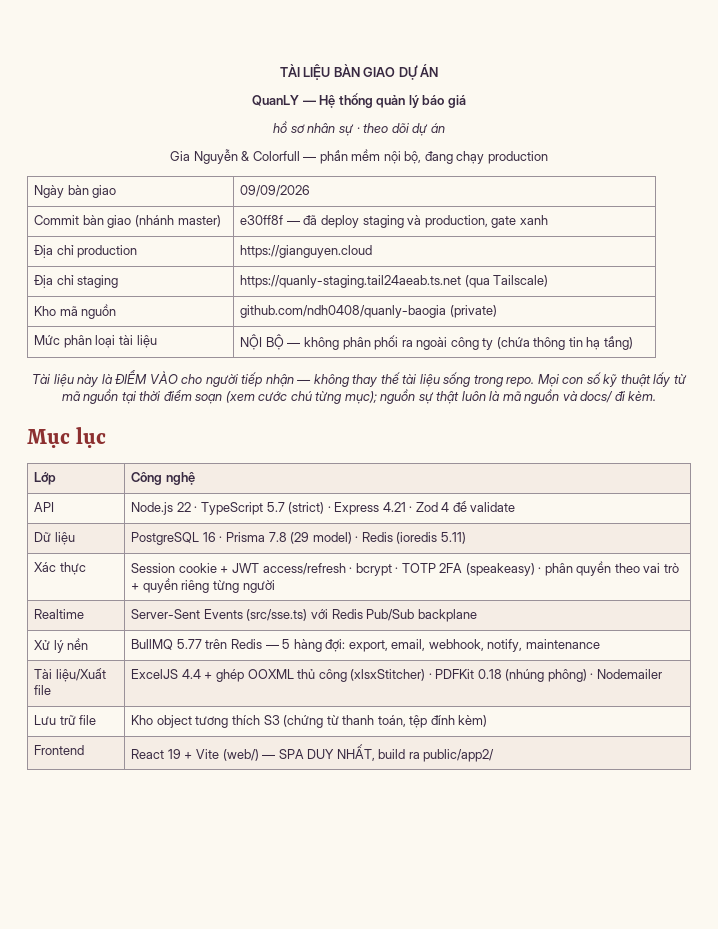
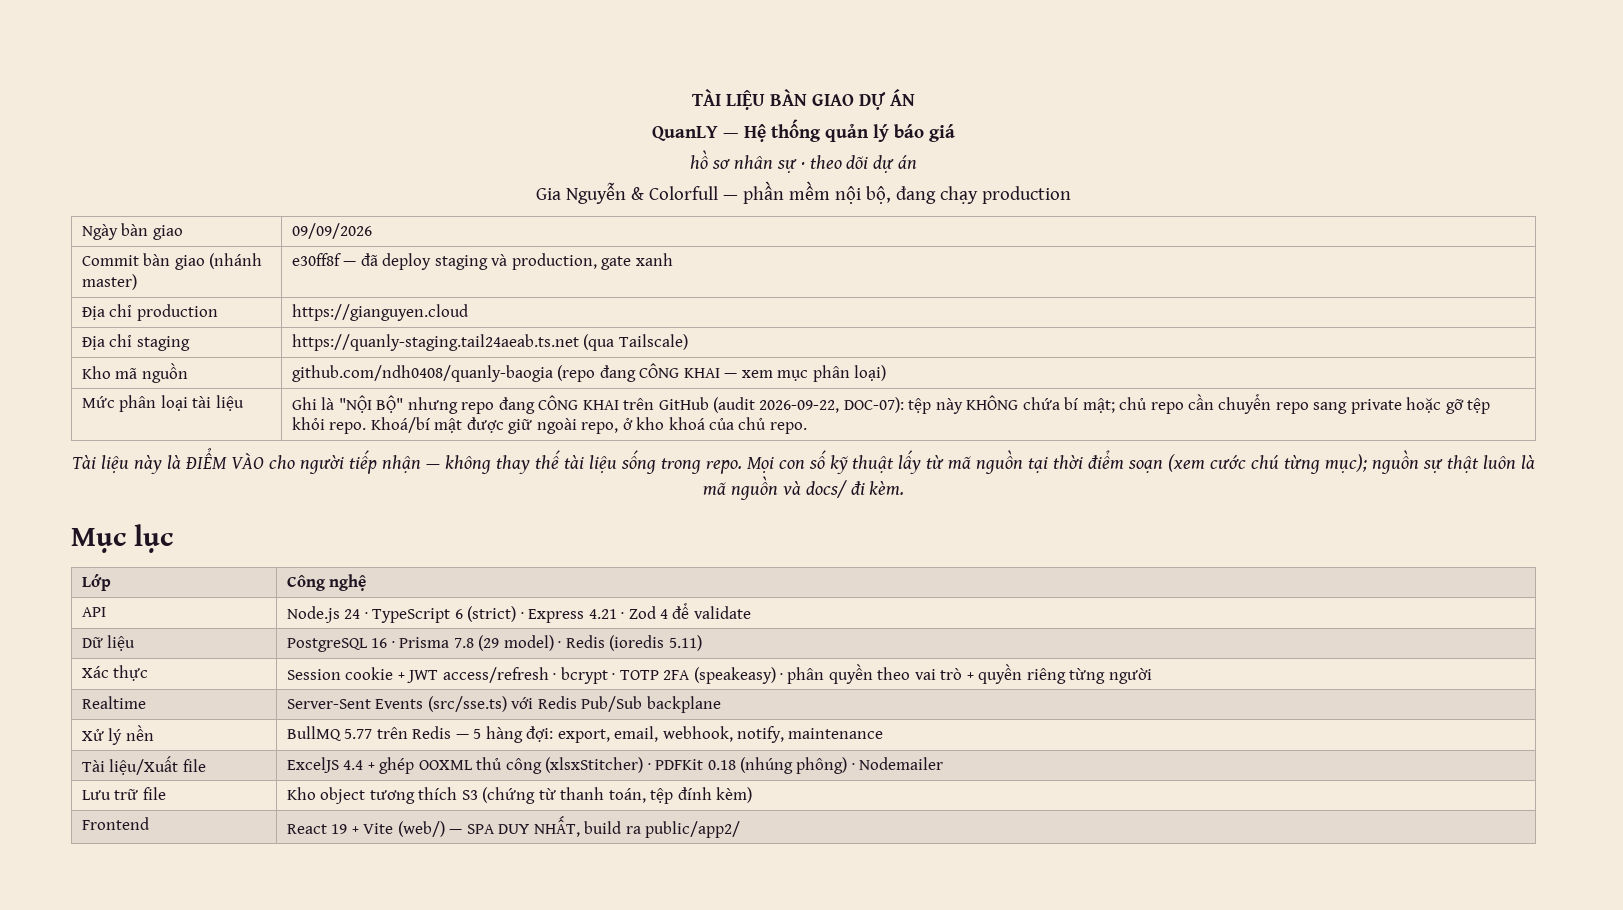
- Kho mã nguồn | github.com/ndh0408/quanly-baogia (private)
+ Kho mã nguồn | github.com/ndh0408/quanly-baogia (repo đang CÔNG KHAI — xem mục phân loại)
- NỘI BỘ — không phân phối ra ngoài công ty (chứa thông tin hạ tầng)
+ Ghi là "NỘI BỘ" nhưng repo đang CÔNG KHAI trên GitHub (audit 2026-09-22, DOC-07): tệp này KHÔNG chứa bí mật; chủ repo cần chuyển repo sang private hoặc gỡ tệp khỏi repo. Khoá/bí mật được giữ ngoài repo, ở kho khoá của chủ repo.
- API | Node.js 22 · TypeScript 5.7 (strict) · Express 4.21 · Zod 4 để validate
+ API | Node.js 24 · TypeScript 6 (strict) · Express 4.21 · Zod 4 để validate

